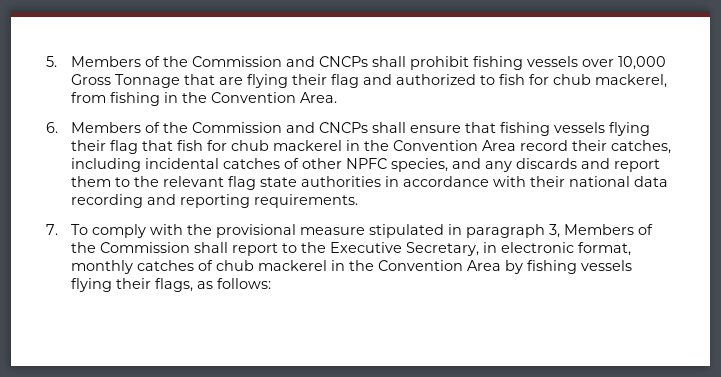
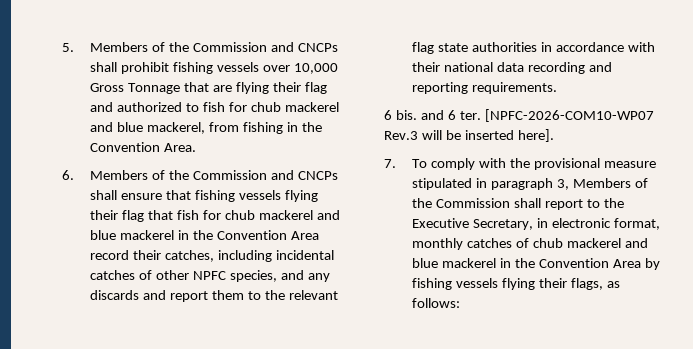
- 5. Members of the Commission and CNCPs shall prohibit fishing vessels over 10,000 Gross Tonnage that are flying their flag and authorized to fish for chub mackerel, from fishing in the Convention Area.
+ 5. Members of the Commission and CNCPs shall prohibit fishing vessels over 10,000 Gross Tonnage that are flying their flag and authorized to fish for chub mackerel and blue mackerel, from fishing in the Convention Area.
- 6. Members of the Commission and CNCPs shall ensure that fishing vessels flying their flag that fish for chub mackerel in the Convention Area record their catches, including incidental catches of other NPFC species, and any discards and report them to the relevant flag state authorities in accordance with their national data recording and reporting requirements.
+ 6. Members of the Commission and CNCPs shall ensure that fishing vessels flying their flag that fish for chub mackerel and blue mackerel in the Convention Area record their catches, including incidental catches of other NPFC species, and any discards and report them to the relevant flag state authorities in accordance with their national data recording and reporting requirements.
+ 6 bis. and 6 ter. [NPFC-2026-COM10-WP07 Rev.3 will be inserted here].
- 7. To comply with the provisional measure stipulated in paragraph 3, Members of the Commission shall report to the Executive Secretary, in electronic format, monthly catches of chub mackerel in the Convention Area by fishing vessels flying their flags, as follows:
+ 7. To comply with the provisional measure stipulated in paragraph 3, Members of the Commission shall report to the Executive Secretary, in electronic format, monthly catches of chub mackerel and blue mackerel in the Convention Area by fishing vessels flying their flags, as follows:

